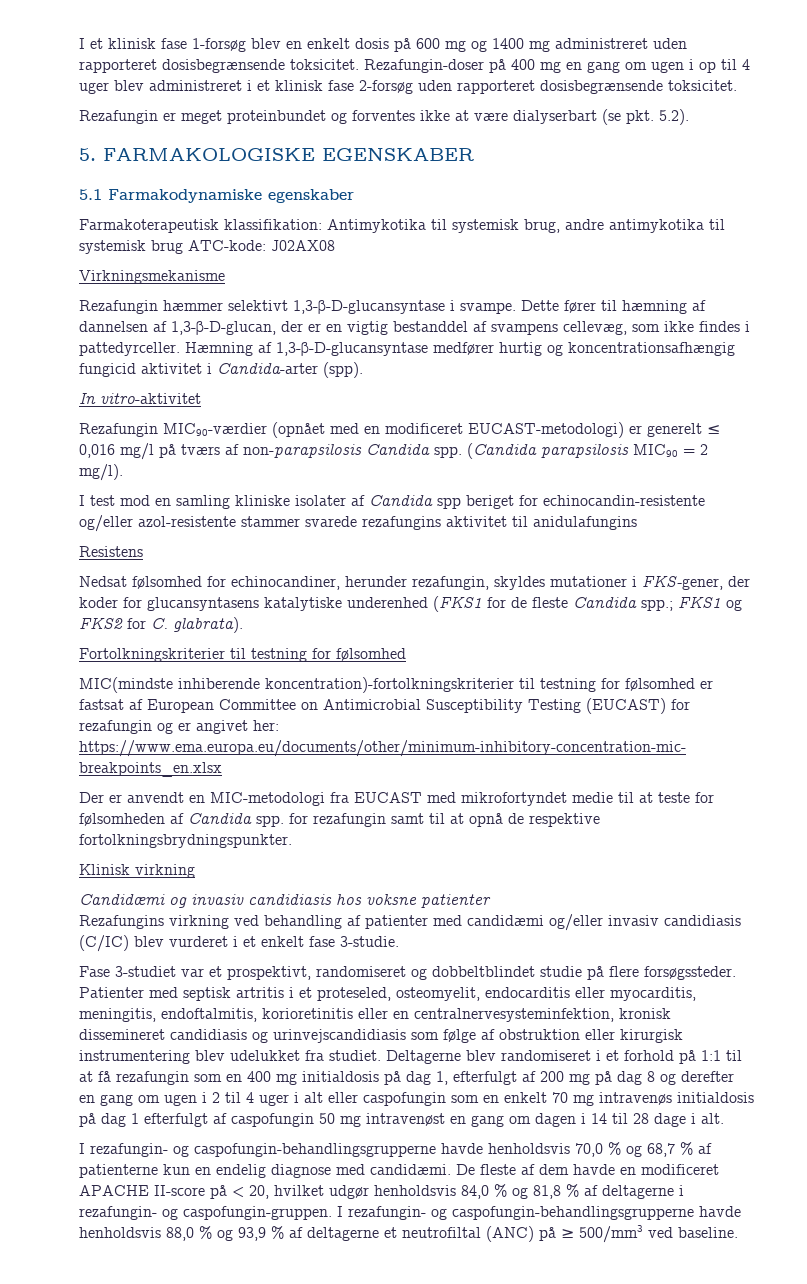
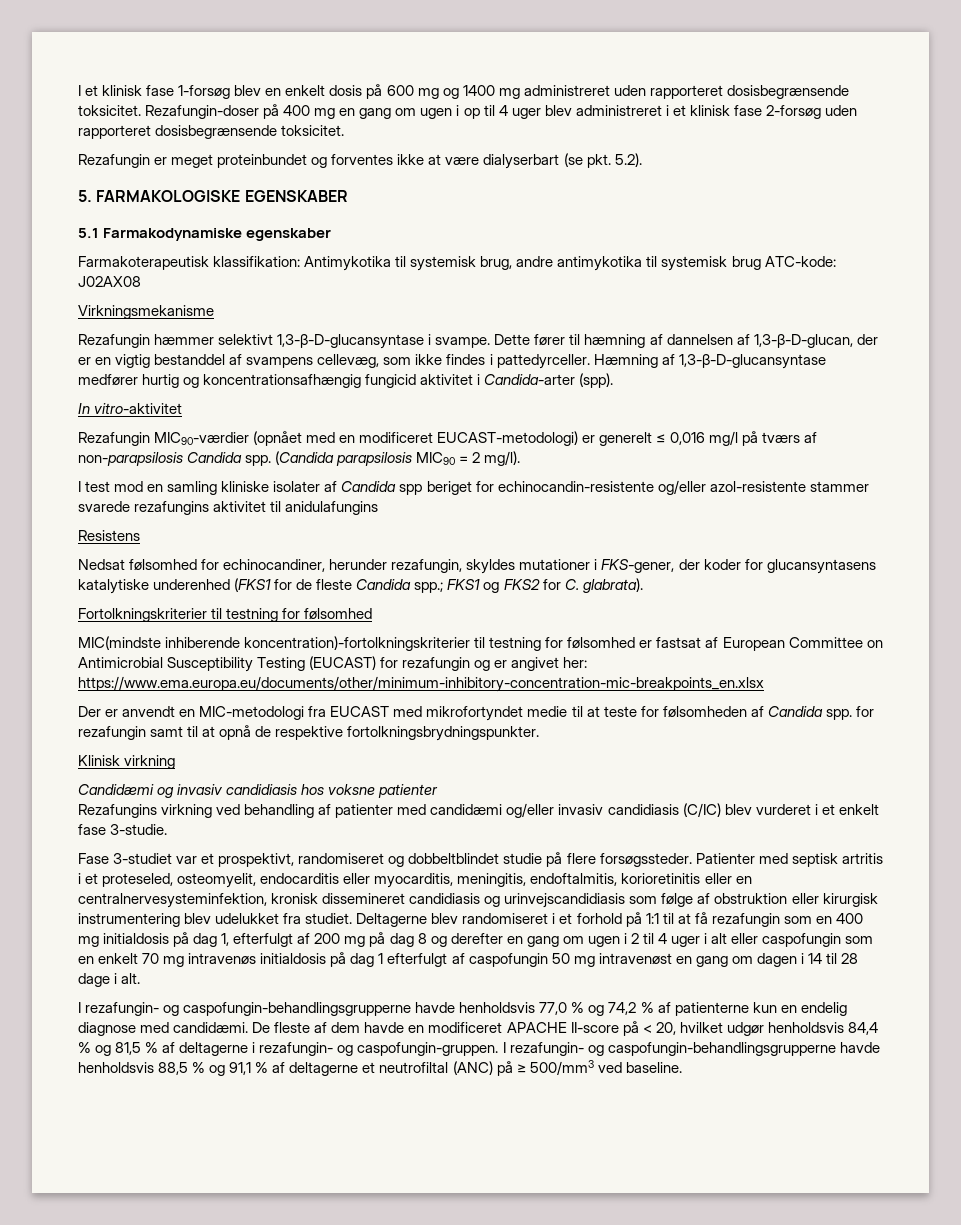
- I rezafungin- og caspofungin-behandlingsgrupperne havde henholdsvis 70,0 % og 68,7 % af patienterne kun en endelig diagnose med candidæmi.
+ I rezafungin- og caspofungin-behandlingsgrupperne havde henholdsvis 77,0 % og 74,2 % af patienterne kun en endelig diagnose med candidæmi.
- De fleste af dem havde en modificeret APACHE II-score på < 20, hvilket udgør henholdsvis 84,0 % og 81,8 % af deltagerne i rezafungin- og caspofungin-gruppen.
+ De fleste af dem havde en modificeret APACHE II-score på < 20, hvilket udgør henholdsvis 84,4 % og 81,5 % af deltagerne i rezafungin- og caspofungin-gruppen.
- I rezafungin- og caspofungin-behandlingsgrupperne havde henholdsvis 88,0 % og 93,9 % af deltagerne et neutrofiltal (ANC) på ≥ 500/mm3 ved baseline.
+ I rezafungin- og caspofungin-behandlingsgrupperne havde henholdsvis 88,5 % og 91,1 % af deltagerne et neutrofiltal (ANC) på ≥ 500/mm3 ved baseline.

